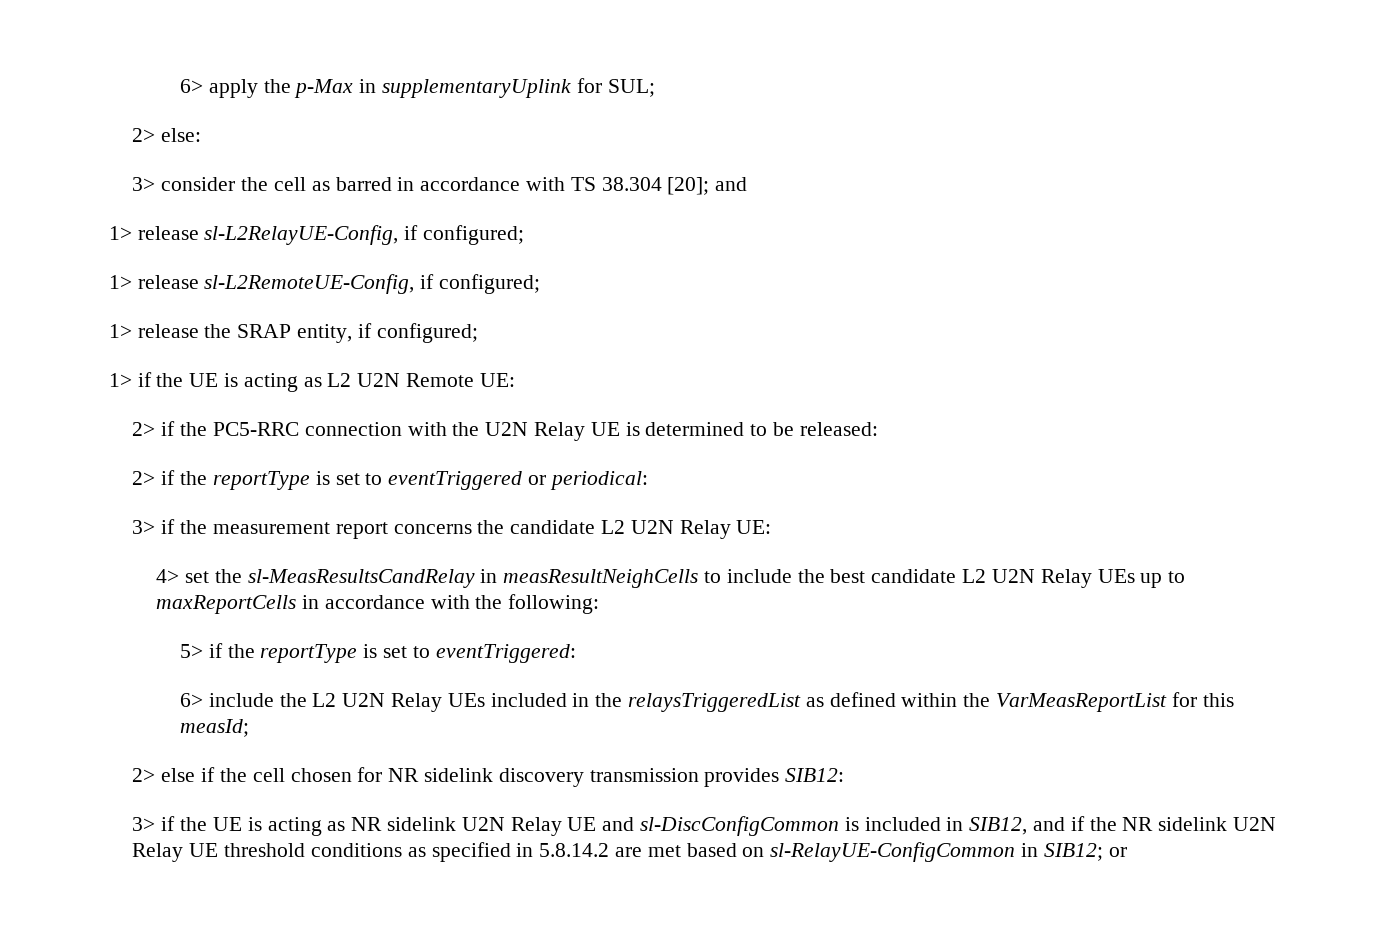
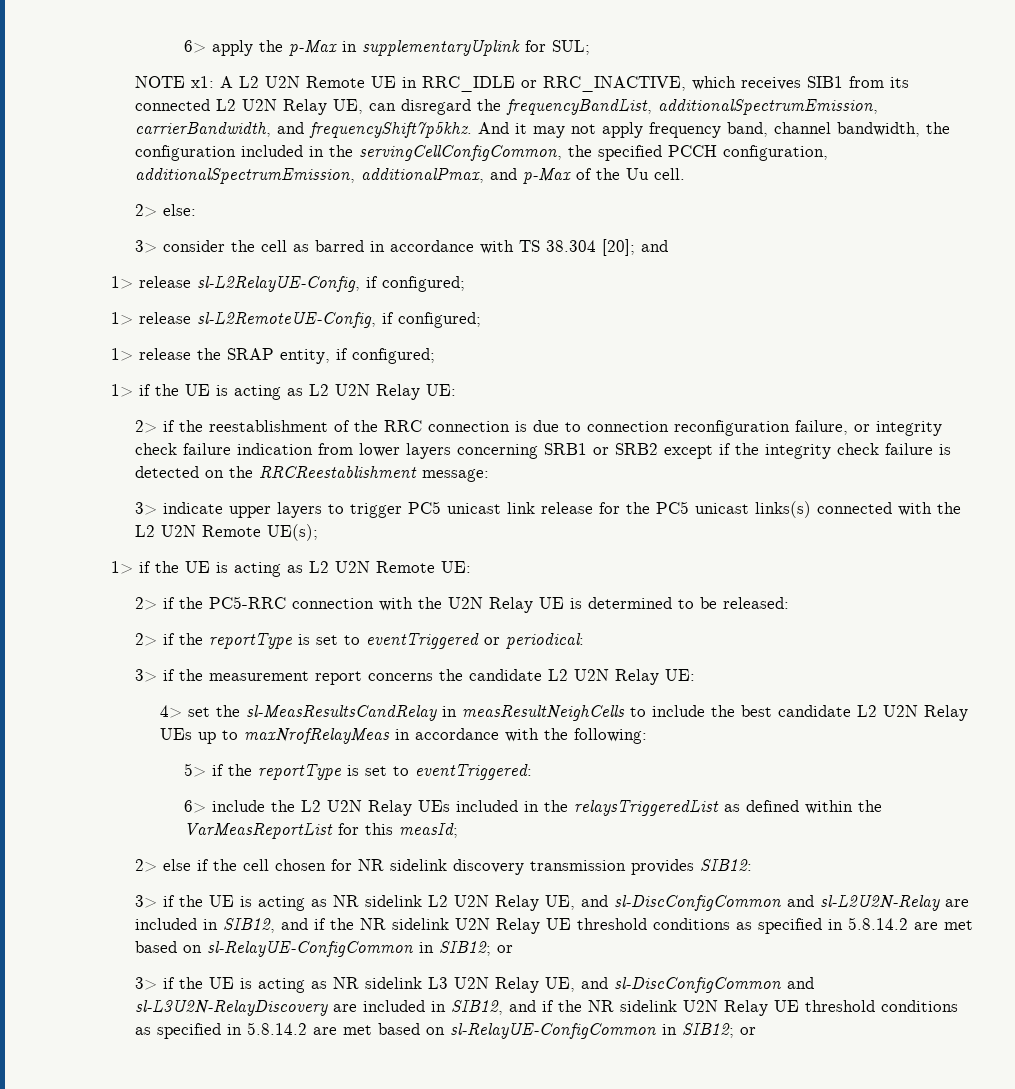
+ NOTE x1: A L2 U2N Remote UE in RRC_IDLE or RRC_INACTIVE, which receives SIB1 from its connected L2 U2N Relay UE, can disregard the frequencyBandList, additionalSpectrumEmission, carrierBandwidth, and frequencyShift7p5khz. And it may not apply frequency band, channel bandwidth, the configuration included in the servingCellConfigCommon, the specified PCCH configuration, additionalSpectrumEmission, additionalPmax, and p-Max of the Uu cell.
+ 1> if the UE is acting as L2 U2N Relay UE:
+ 2> if the reestablishment of the RRC connection is due to connection reconfiguration failure, or integrity check failure indication from lower layers concerning SRB1 or SRB2 except if the integrity check failure is detected on the RRCReestablishment message:
+ 3> indicate upper layers to trigger PC5 unicast link release for the PC5 unicast links(s) connected with the L2 U2N Remote UE(s);
- 4> set the sl-MeasResultsCandRelay in measResultNeighCells to include the best candidate L2 U2N Relay UEs up to maxReportCells in accordance with the following:
+ 4> set the sl-MeasResultsCandRelay in measResultNeighCells to include the best candidate L2 U2N Relay UEs up to maxNrofRelayMeas in accordance with the following:
- 3> if the UE is acting as NR sidelink U2N Relay UE and sl-DiscConfigCommon is included in SIB12, and if the NR sidelink U2N Relay UE threshold conditions as specified in 5.8.14.2 are met based on sl-RelayUE-ConfigCommon in SIB12; or
+ 3> if the UE is acting as NR sidelink L2 U2N Relay UE, and sl-DiscConfigCommon and sl-L2U2N-Relay are included in SIB12, and if the NR sidelink U2N Relay UE threshold conditions as specified in 5.8.14.2 are met based on sl-RelayUE-ConfigCommon in SIB12; or
+ 3> if the UE is acting as NR sidelink L3 U2N Relay UE, and sl-DiscConfigCommon and sl-L3U2N-RelayDiscovery are included in SIB12, and if the NR sidelink U2N Relay UE threshold conditions as specified in 5.8.14.2 are met based on sl-RelayUE-ConfigCommon in SIB12; or

